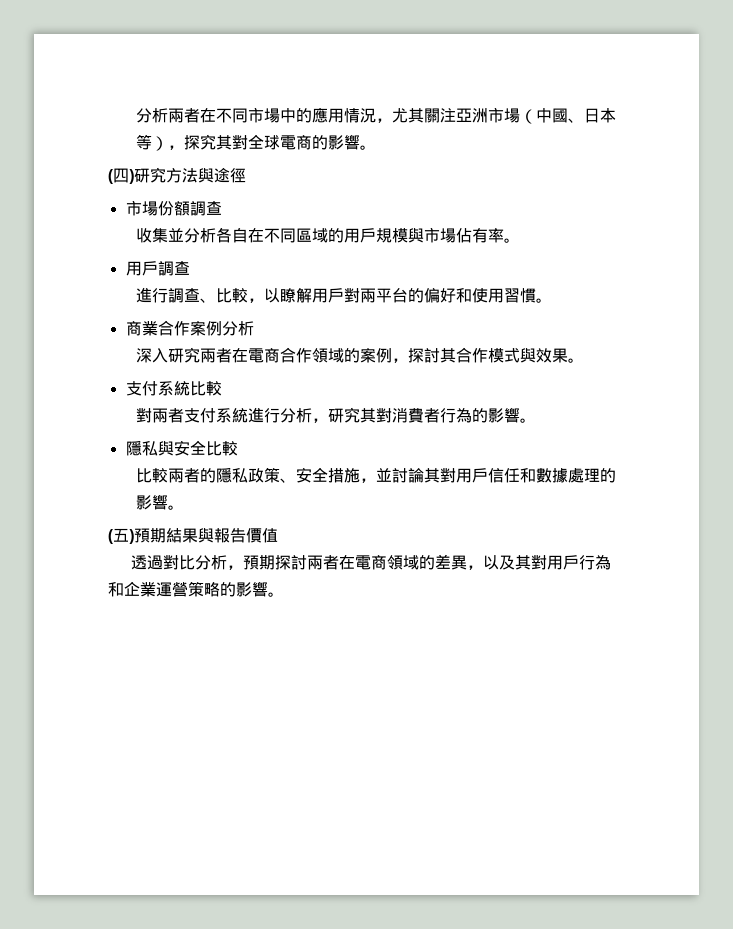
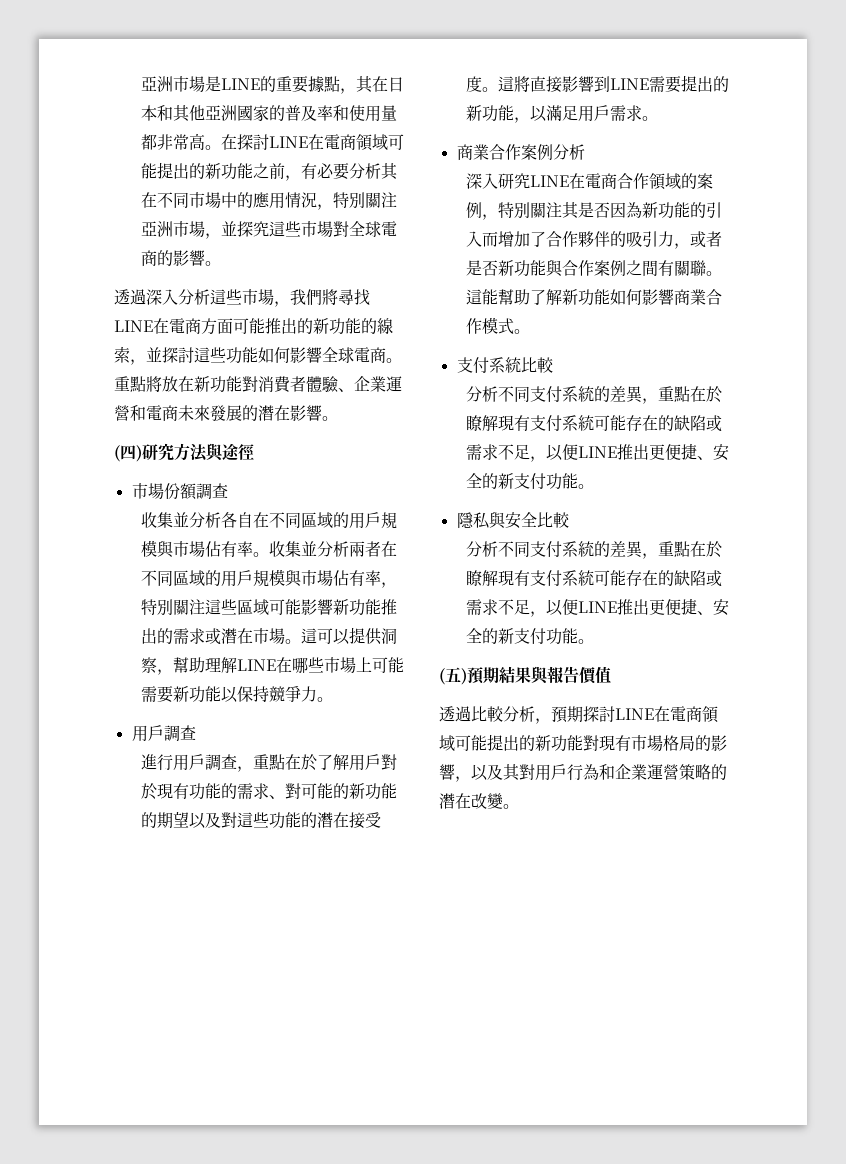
- 分析兩者在不同市場中的應用情況，尤其關注亞洲市場（中國、日本等），探究其對全球電商的影響。
+ 亞洲市場是LINE的重要據點，其在日本和其他亞洲國家的普及率和使用量都非常高。在探討LINE在電商領域可能提出的新功能之前，有必要分析其在不同市場中的應用情況，特別關注亞洲市場，並探究這些市場對全球電商的影響。
+ 透過深入分析這些市場，我們將尋找LINE在電商方面可能推出的新功能的線索，並探討這些功能如何影響全球電商。重點將放在新功能對消費者體驗、企業運營和電商未來發展的潛在影響。
- 收集並分析各自在不同區域的用戶規模與市場佔有率。
+ 收集並分析各自在不同區域的用戶規模與市場佔有率。收集並分析兩者在不同區域的用戶規模與市場佔有率，特別關注這些區域可能影響新功能推出的需求或潛在市場。這可以提供洞察，幫助理解LINE在哪些市場上可能需要新功能以保持競爭力。
  用戶調查
- 進行調查、比較，以瞭解用戶對兩平台的偏好和使用習慣。
+ 進行用戶調查，重點在於了解用戶對於現有功能的需求、對可能的新功能的期望以及對這些功能的潛在接受度。這將直接影響到LINE需要提出的新功能，以滿足用戶需求。
- 深入研究兩者在電商合作領域的案例，探討其合作模式與效果。
+ 深入研究LINE在電商合作領域的案例，特別關注其是否因為新功能的引入而增加了合作夥伴的吸引力，或者是否新功能與合作案例之間有關聯。這能幫助了解新功能如何影響商業合作模式。
  支付系統比較
- 對兩者支付系統進行分析，研究其對消費者行為的影響。
+ 分析不同支付系統的差異，重點在於瞭解現有支付系統可能存在的缺陷或需求不足，以便LINE推出更便捷、安全的新支付功能。
  隱私與安全比較
- 比較兩者的隱私政策、安全措施，並討論其對用戶信任和數據處理的影響。
+ 分析不同支付系統的差異，重點在於瞭解現有支付系統可能存在的缺陷或需求不足，以便LINE推出更便捷、安全的新支付功能。
- 透過對比分析，預期探討兩者在電商領域的差異，以及其對用戶行為和企業運營策略的影響。
+ 透過比較分析，預期探討LINE在電商領域可能提出的新功能對現有市場格局的影響，以及其對用戶行為和企業運營策略的潛在改變。

